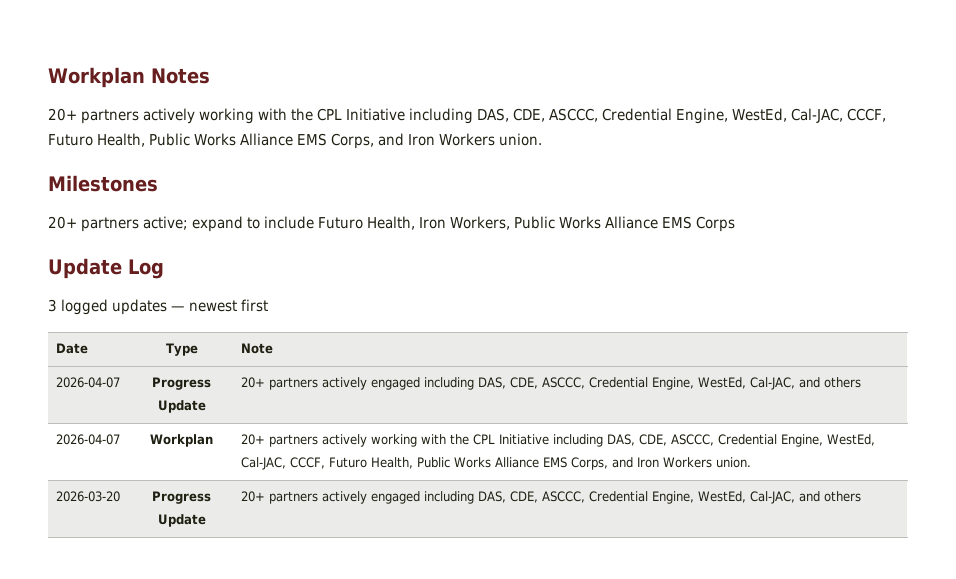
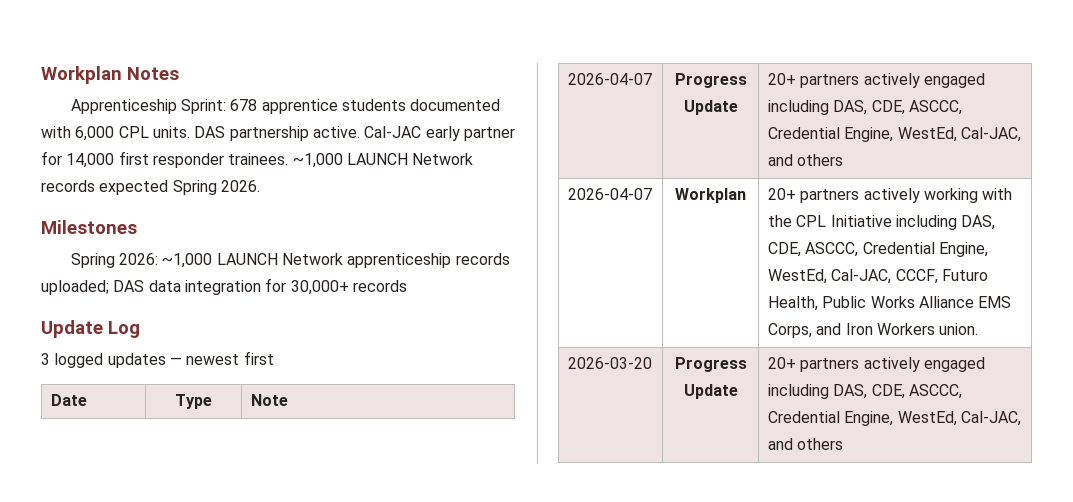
  Workplan Notes
- 20+ partners actively working with the CPL Initiative including DAS, CDE, ASCCC, Credential Engine, WestEd, Cal-JAC, CCCF, Futuro Health, Public Works Alliance EMS Corps, and Iron Workers union.
+ Apprenticeship Sprint: 678 apprentice students documented with 6,000 CPL units. DAS partnership active. Cal-JAC early partner for 14,000 first responder trainees. ~1,000 LAUNCH Network records expected Spring 2026.
  Milestones
- 20+ partners active; expand to include Futuro Health, Iron Workers, Public Works Alliance EMS Corps
+ Spring 2026: ~1,000 LAUNCH Network apprenticeship records uploaded; DAS data integration for 30,000+ records

